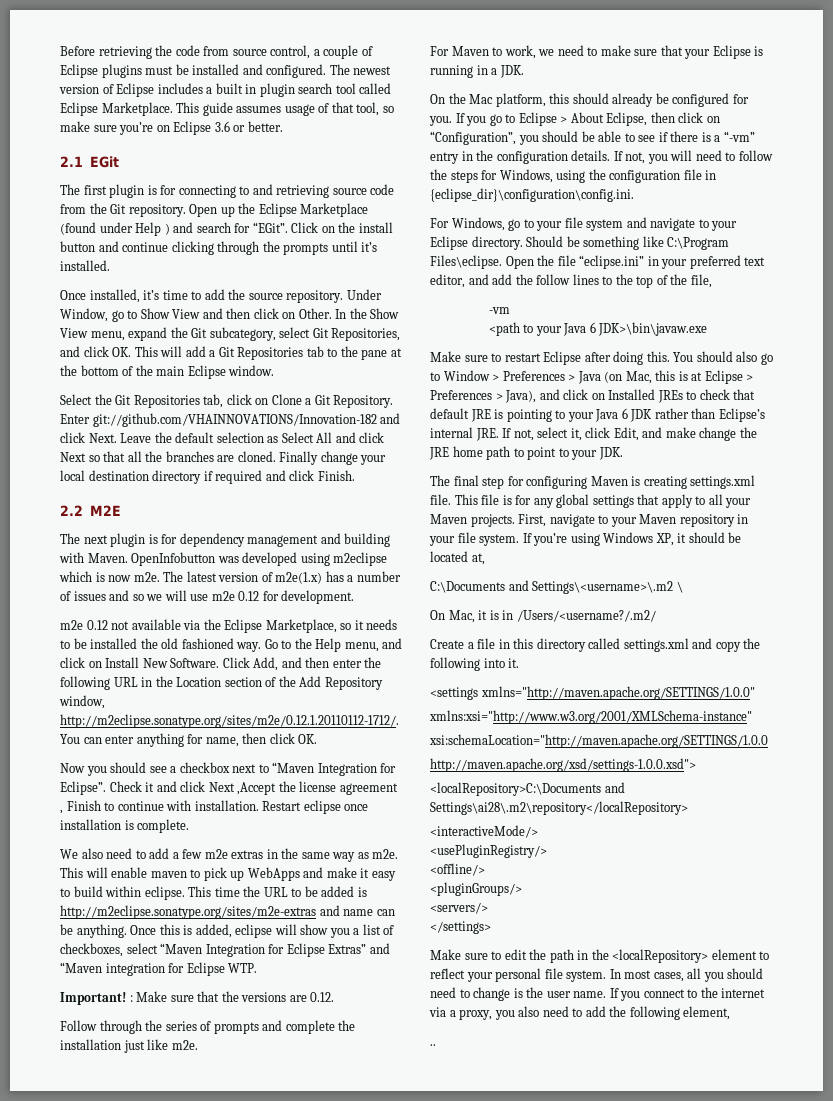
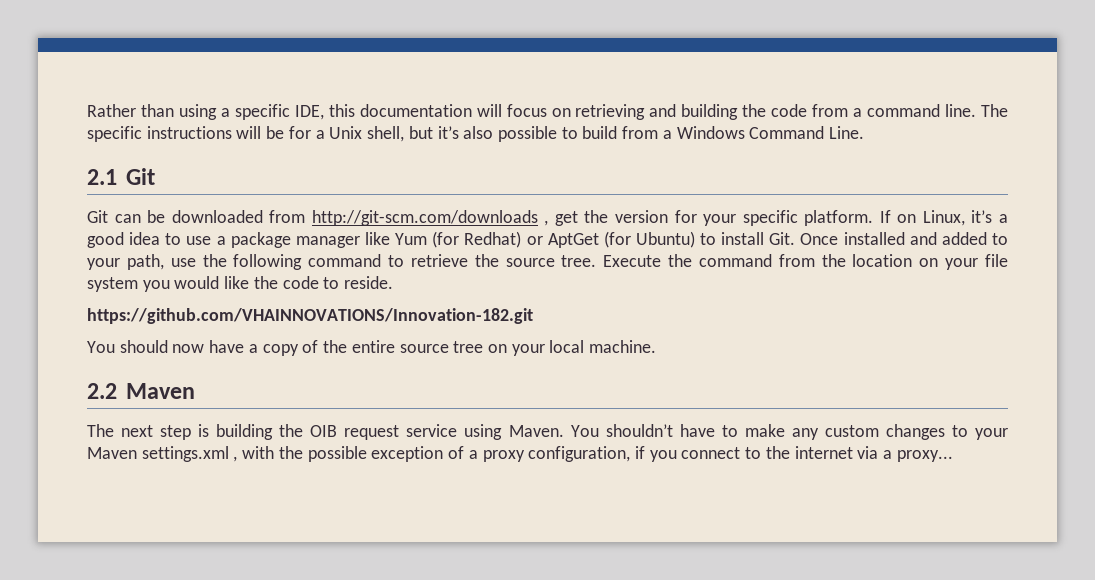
- Before retrieving the code from source control, a couple of Eclipse plugins must be installed and configured. The newest version of Eclipse includes a built in plugin search tool called Eclipse Marketplace. This guide assumes usage of that tool, so make sure you’re on Eclipse 3.6 or better.
- 2.1 EGit
- The first plugin is for connecting to and retrieving source code from the Git repository. Open up the Eclipse Marketplace (found under Help ) and search for “EGit”. Click on the install button and continue clicking through the prompts until it’s installed.
- Once installed, it’s time to add the source repository. Under Window, go to Show View and then click on Other. In the Show View menu, expand the Git subcategory, select Git Repositories, and click OK. This will add a Git Repositories tab to the pane at the bottom of the main Eclipse window.
- Select the Git Repositories tab, click on Clone a Git Repository. Enter git://github.com/VHAINNOVATIONS/Innovation-182 and click Next. Leave the default selection as Select All and click Next so that all the branches are cloned. Finally change your local destination directory if required and click Finish.
- 2.2 M2E
- The next plugin is for dependency management and building with Maven. OpenInfobutton was developed using m2eclipse which is now m2e. The latest version of m2e(1.x) has a number of issues and so we will use m2e 0.12 for development.
- m2e 0.12 not available via the Eclipse Marketplace, so it needs to be installed the old fashioned way. Go to the Help menu, and click on Install New Software. Click Add, and then enter the following URL in the Location section of the Add Repository window, http://m2eclipse.sonatype.org/sites/m2e/0.12.1.20110112-1712/. You can enter anything for name, then click OK.
- Now you should see a checkbox next to “Maven Integration for Eclipse”. Check it and click Next ,Accept the license agreement , Finish to continue with installation. Restart eclipse once installation is complete.
- We also need to add a few m2e extras in the same way as m2e. This will enable maven to pick up WebApps and make it easy to build within eclipse. This time the URL to be added is http://m2eclipse.sonatype.org/sites/m2e-extras and name can be anything. Once this is added, eclipse will show you a list of checkboxes, select “Maven Integration for Eclipse Extras” and “Maven integration for Eclipse WTP.
- Important! : Make sure that the versions are 0.12.
- Follow through the series of prompts and complete the installation just like m2e.
- For Maven to work, we need to make sure that your Eclipse is running in a JDK.
- On the Mac platform, this should already be configured for you. If you go to Eclipse > About Eclipse, then click on “Configuration”, you should be able to see if there is a “-vm” entry in the configuration details. If not, you will need to follow the steps for Windows, using the configuration file in {eclipse_dir}\configuration\config.ini.
- For Windows, go to your file system and navigate to your Eclipse directory. Should be something like C:\Program Files\eclipse. Open the file “eclipse.ini” in your preferred text editor, and add the follow lines to the top of the file,
- -vm
- <path to your Java 6 JDK>\bin\javaw.exe
- Make sure to restart Eclipse after doing this. You should also go to Window > Preferences > Java (on Mac, this is at Eclipse > Preferences > Java), and click on Installed JREs to check that default JRE is pointing to your Java 6 JDK rather than Eclipse’s internal JRE. If not, select it, click Edit, and make change the JRE home path to point to your JDK.
- The final step for configuring Maven is creating settings.xml file. This file is for any global settings that apply to all your Maven projects. First, navigate to your Maven repository in your file system. If you’re using Windows XP, it should be located at,
- C:\Documents and Settings\<username>\.m2 \
- On Mac, it is in /Users/<username?/.m2/
- Create a file in this directory called settings.xml and copy the following into it.
- <settings xmlns="http://maven.apache.org/SETTINGS/1.0.0"
- xmlns:xsi="http://www.w3.org/2001/XMLSchema-instance"
- xsi:schemaLocation="http://maven.apache.org/SETTINGS/1.0.0
- http://maven.apache.org/xsd/settings-1.0.0.xsd">
- <localRepository>C:\Documents and Settings\ai28\.m2\repository</localRepository>
- <interactiveMode/>
- <usePluginRegistry/>
- <offline/>
- <pluginGroups/>
- <servers/>
- </settings>
- Make sure to edit the path in the <localRepository> element to reflect your personal file system. In most cases, all you should need to change is the user name. If you connect to the internet via a proxy, you also need to add the following element,
- ..
+ Rather than using a specific IDE, this documentation will focus on retrieving and building the code from a command line. The specific instructions will be for a Unix shell, but it’s also possible to build from a Windows Command Line.
+ 2.1 Git
+ Git can be downloaded from http://git-scm.com/downloads , get the version for your specific platform. If on Linux, it’s a good idea to use a package manager like Yum (for Redhat) or AptGet (for Ubuntu) to install Git. Once installed and added to your path, use the following command to retrieve the source tree. Execute the command from the location on your file system you would like the code to reside.
+ https://github.com/VHAINNOVATIONS/Innovation-182.git
+ You should now have a copy of the entire source tree on your local machine.
+ 2.2 Maven
+ The next step is building the OIB request service using Maven. You shouldn’t have to make any custom changes to your Maven settings.xml , with the possible exception of a proxy configuration, if you connect to the internet via a proxy...

